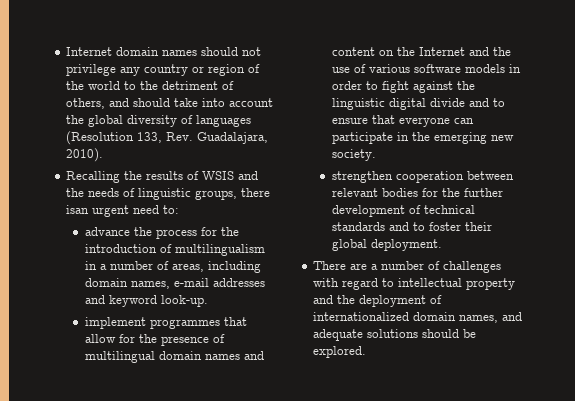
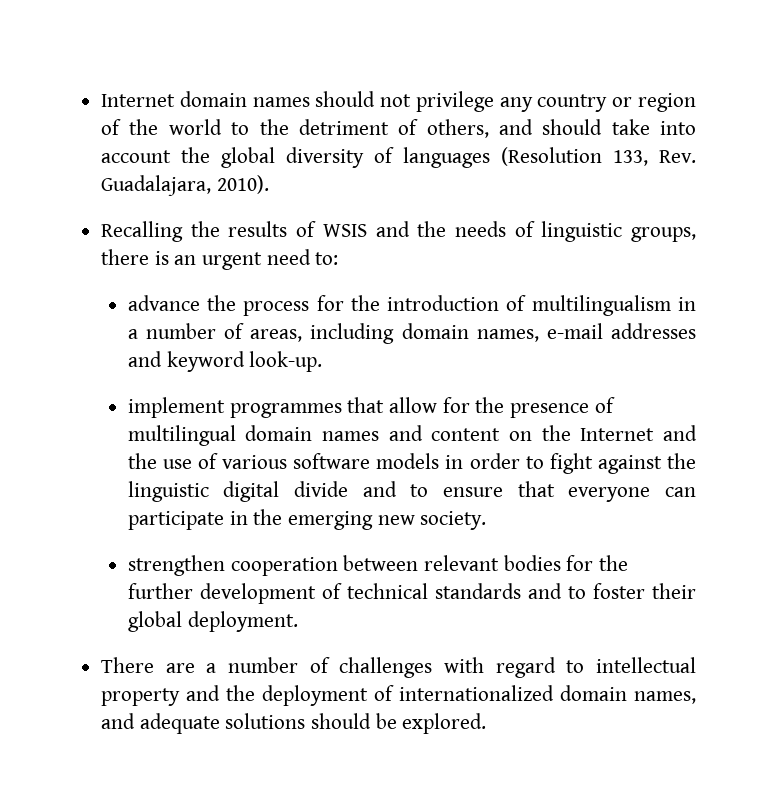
- Recalling the results of WSIS and the needs of linguistic groups, there isan urgent need to:
+ Recalling the results of WSIS and the needs of linguistic groups, there is an urgent need to:

